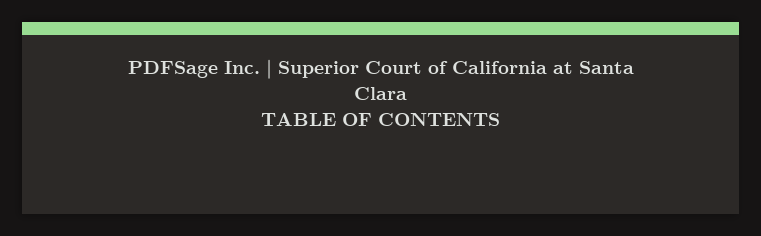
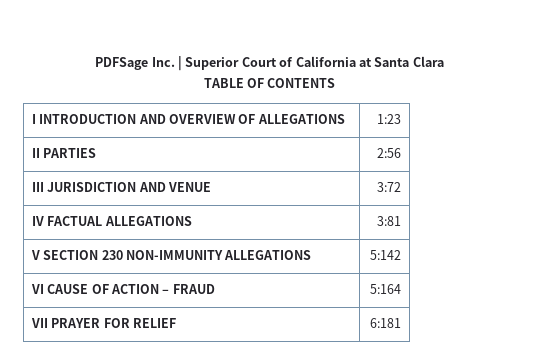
+ I INTRODUCTION AND OVERVIEW OF ALLEGATIONS | 1:23
+ II PARTIES | 2:56
+ III JURISDICTION AND VENUE | 3:72
+ IV FACTUAL ALLEGATIONS | 3:81
+ V SECTION 230 NON-IMMUNITY ALLEGATIONS | 5:142
+ VI CAUSE OF ACTION – FRAUD | 5:164
+ VII PRAYER FOR RELIEF | 6:181

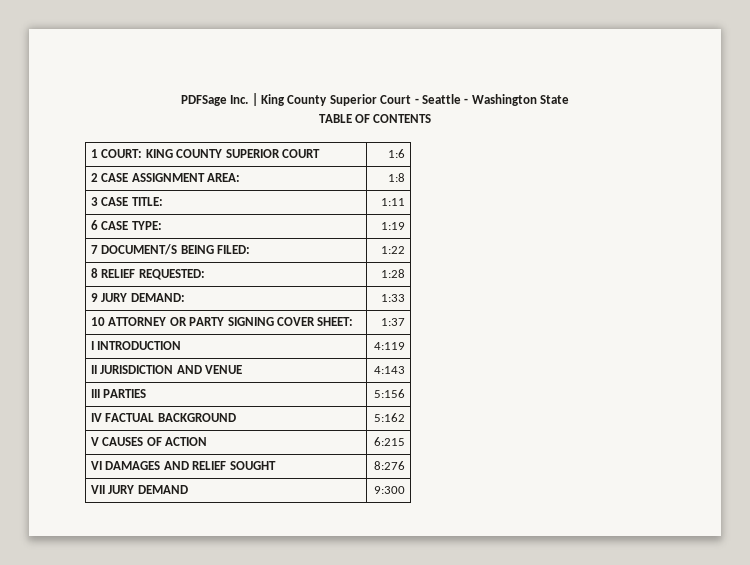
- PDFSage Inc. | Superior Court of California at Santa Clara
+ PDFSage Inc. | King County Superior Court - Seattle - Washington State
  TABLE OF CONTENTS
- I INTRODUCTION AND OVERVIEW OF ALLEGATIONS | 1:23
- II PARTIES | 2:56
- III JURISDICTION AND VENUE | 3:72
+ 1 COURT: KING COUNTY SUPERIOR COURT | 1:6
+ 2 CASE ASSIGNMENT AREA: | 1:8
+ 3 CASE TITLE: | 1:11
+ 6 CASE TYPE: | 1:19
+ 7 DOCUMENT/S BEING FILED: | 1:22
+ 8 RELIEF REQUESTED: | 1:28
+ 9 JURY DEMAND: | 1:33
+ 10 ATTORNEY OR PARTY SIGNING COVER SHEET: | 1:37
+ I INTRODUCTION | 4:119
+ II JURISDICTION AND VENUE | 4:143
+ III PARTIES | 5:156
- IV FACTUAL ALLEGATIONS | 3:81
+ IV FACTUAL BACKGROUND | 5:162
- V SECTION 230 NON-IMMUNITY ALLEGATIONS | 5:142
- VI CAUSE OF ACTION – FRAUD | 5:164
- VII PRAYER FOR RELIEF | 6:181
+ V CAUSES OF ACTION | 6:215
+ VI DAMAGES AND RELIEF SOUGHT | 8:276
+ VII JURY DEMAND | 9:300

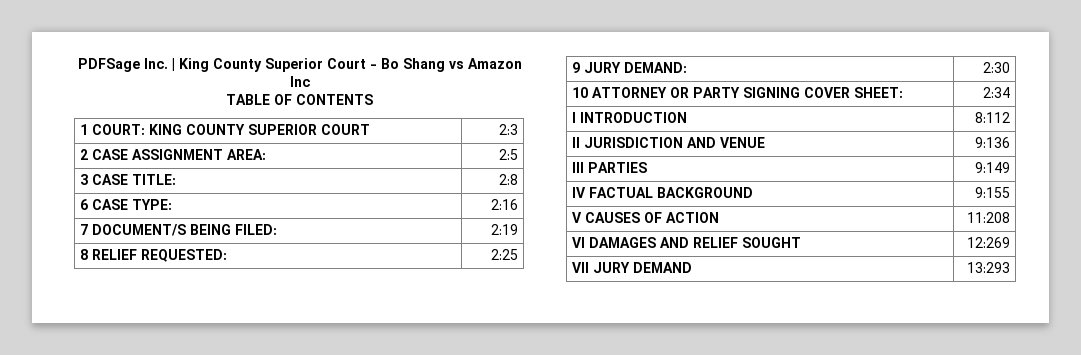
- PDFSage Inc. | King County Superior Court - Seattle - Washington State
+ PDFSage Inc. | King County Superior Court - Bo Shang vs Amazon Inc
- 1 COURT: KING COUNTY SUPERIOR COURT | 1:6
+ 1 COURT: KING COUNTY SUPERIOR COURT | 2:3
- 2 CASE ASSIGNMENT AREA: | 1:8
+ 2 CASE ASSIGNMENT AREA: | 2:5
- 3 CASE TITLE: | 1:11
+ 3 CASE TITLE: | 2:8
- 6 CASE TYPE: | 1:19
+ 6 CASE TYPE: | 2:16
- 7 DOCUMENT/S BEING FILED: | 1:22
+ 7 DOCUMENT/S BEING FILED: | 2:19
- 8 RELIEF REQUESTED: | 1:28
+ 8 RELIEF REQUESTED: | 2:25
- 9 JURY DEMAND: | 1:33
+ 9 JURY DEMAND: | 2:30
- 10 ATTORNEY OR PARTY SIGNING COVER SHEET: | 1:37
+ 10 ATTORNEY OR PARTY SIGNING COVER SHEET: | 2:34
- I INTRODUCTION | 4:119
+ I INTRODUCTION | 8:112
- II JURISDICTION AND VENUE | 4:143
+ II JURISDICTION AND VENUE | 9:136
- III PARTIES | 5:156
+ III PARTIES | 9:149
- IV FACTUAL BACKGROUND | 5:162
+ IV FACTUAL BACKGROUND | 9:155
- V CAUSES OF ACTION | 6:215
+ V CAUSES OF ACTION | 11:208
- VI DAMAGES AND RELIEF SOUGHT | 8:276
+ VI DAMAGES AND RELIEF SOUGHT | 12:269
- VII JURY DEMAND | 9:300
+ VII JURY DEMAND | 13:293

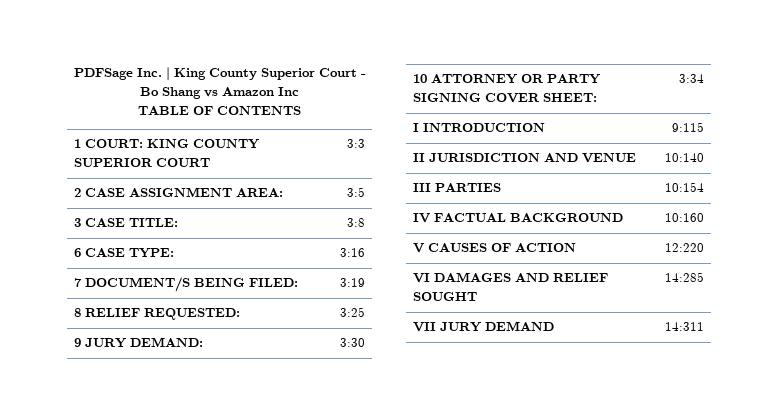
- 1 COURT: KING COUNTY SUPERIOR COURT | 2:3
+ 1 COURT: KING COUNTY SUPERIOR COURT | 3:3
- 2 CASE ASSIGNMENT AREA: | 2:5
+ 2 CASE ASSIGNMENT AREA: | 3:5
- 3 CASE TITLE: | 2:8
+ 3 CASE TITLE: | 3:8
- 6 CASE TYPE: | 2:16
+ 6 CASE TYPE: | 3:16
- 7 DOCUMENT/S BEING FILED: | 2:19
+ 7 DOCUMENT/S BEING FILED: | 3:19
- 8 RELIEF REQUESTED: | 2:25
+ 8 RELIEF REQUESTED: | 3:25
- 9 JURY DEMAND: | 2:30
+ 9 JURY DEMAND: | 3:30
- 10 ATTORNEY OR PARTY SIGNING COVER SHEET: | 2:34
+ 10 ATTORNEY OR PARTY SIGNING COVER SHEET: | 3:34
- I INTRODUCTION | 8:112
+ I INTRODUCTION | 9:115
- II JURISDICTION AND VENUE | 9:136
+ II JURISDICTION AND VENUE | 10:140
- III PARTIES | 9:149
+ III PARTIES | 10:154
- IV FACTUAL BACKGROUND | 9:155
+ IV FACTUAL BACKGROUND | 10:160
- V CAUSES OF ACTION | 11:208
+ V CAUSES OF ACTION | 12:220
- VI DAMAGES AND RELIEF SOUGHT | 12:269
+ VI DAMAGES AND RELIEF SOUGHT | 14:285
- VII JURY DEMAND | 13:293
+ VII JURY DEMAND | 14:311

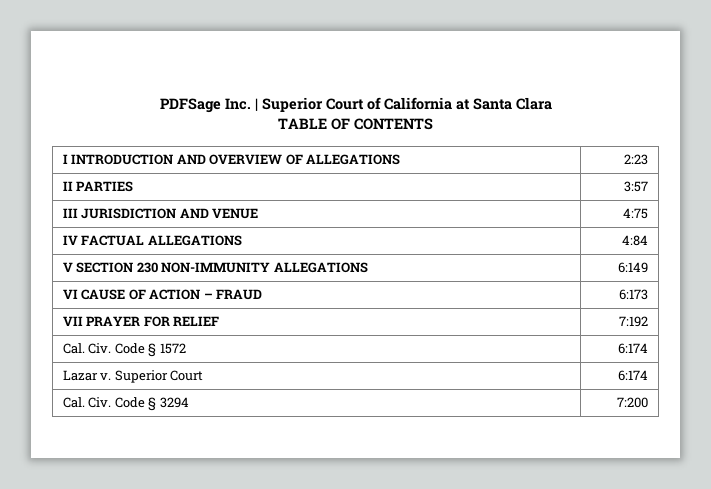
- PDFSage Inc. | King County Superior Court - Bo Shang vs Amazon Inc
+ PDFSage Inc. | Superior Court of California at Santa Clara
  TABLE OF CONTENTS
- 1 COURT: KING COUNTY SUPERIOR COURT | 3:3
- 2 CASE ASSIGNMENT AREA: | 3:5
- 3 CASE TITLE: | 3:8
- 6 CASE TYPE: | 3:16
- 7 DOCUMENT/S BEING FILED: | 3:19
- 8 RELIEF REQUESTED: | 3:25
- 9 JURY DEMAND: | 3:30
- 10 ATTORNEY OR PARTY SIGNING COVER SHEET: | 3:34
- I INTRODUCTION | 9:115
- II JURISDICTION AND VENUE | 10:140
- III PARTIES | 10:154
+ I INTRODUCTION AND OVERVIEW OF ALLEGATIONS | 2:23
+ II PARTIES | 3:57
+ III JURISDICTION AND VENUE | 4:75
- IV FACTUAL BACKGROUND | 10:160
+ IV FACTUAL ALLEGATIONS | 4:84
- V CAUSES OF ACTION | 12:220
- VI DAMAGES AND RELIEF SOUGHT | 14:285
- VII JURY DEMAND | 14:311
+ V SECTION 230 NON-IMMUNITY ALLEGATIONS | 6:149
+ VI CAUSE OF ACTION – FRAUD | 6:173
+ VII PRAYER FOR RELIEF | 7:192
+ Cal. Civ. Code § 1572 | 6:174
+ Lazar v. Superior Court | 6:174
+ Cal. Civ. Code § 3294 | 7:200

